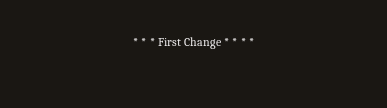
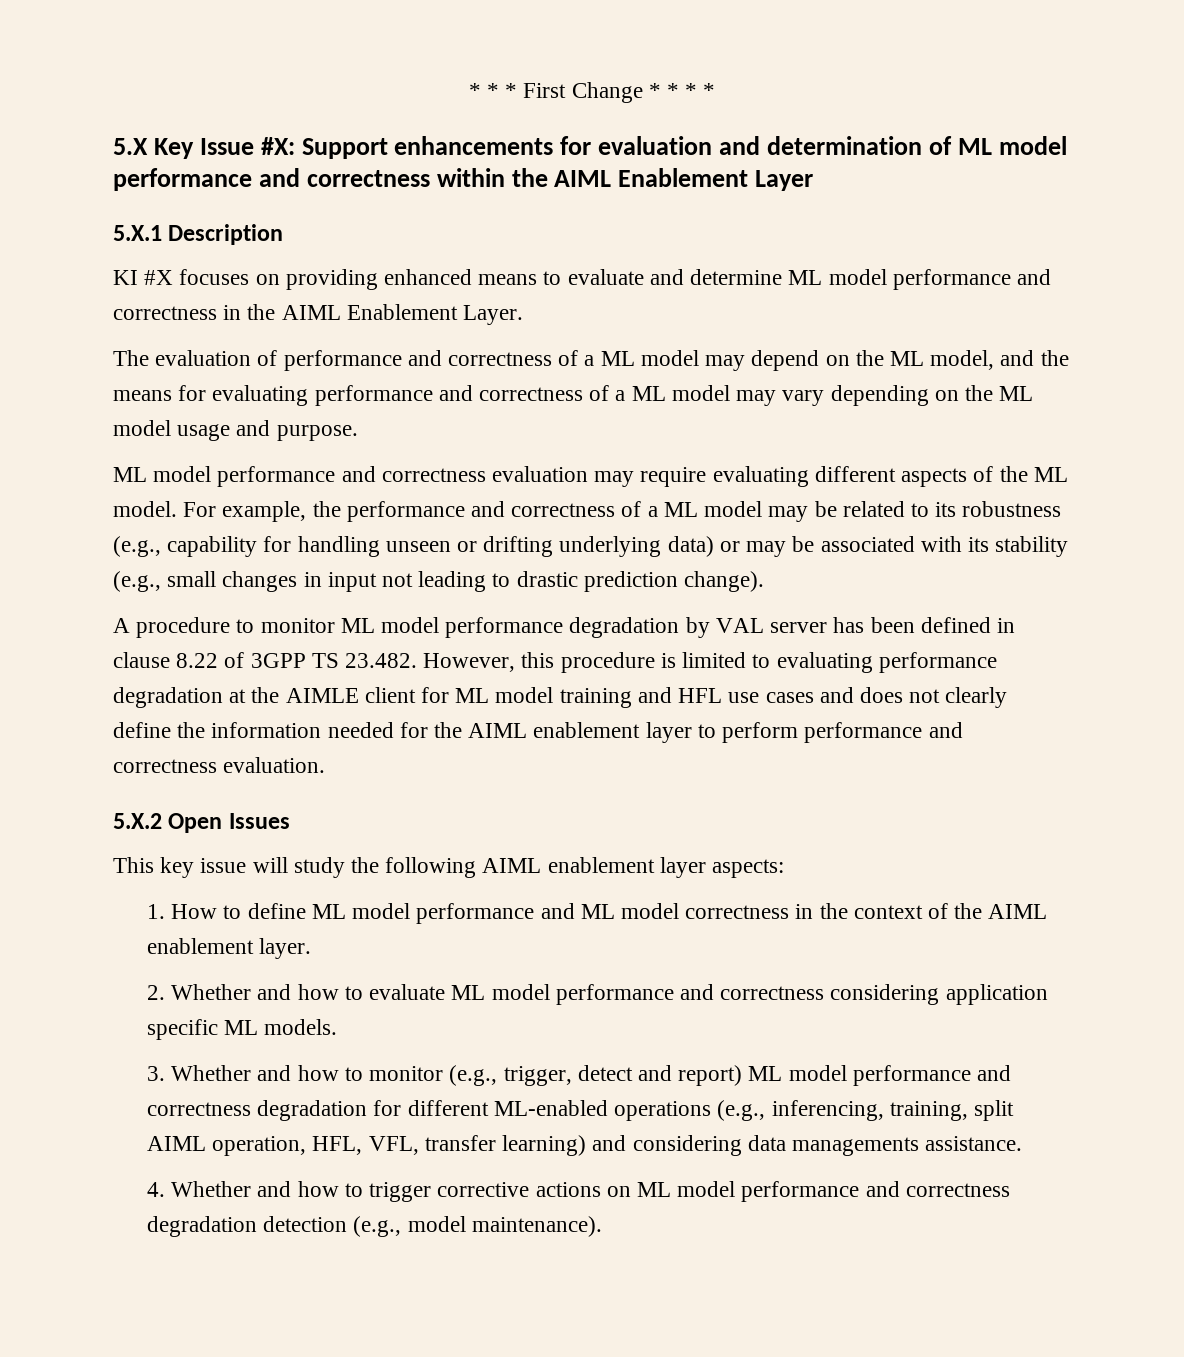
+ 5.X Key Issue #X: Support enhancements for evaluation and determination of ML model performance and correctness within the AIML Enablement Layer
+ 5.X.1 Description
+ KI #X focuses on providing enhanced means to evaluate and determine ML model performance and correctness in the AIML Enablement Layer.
+ The evaluation of performance and correctness of a ML model may depend on the ML model, and the means for evaluating performance and correctness of a ML model may vary depending on the ML model usage and purpose.
+ ML model performance and correctness evaluation may require evaluating different aspects of the ML model. For example, the performance and correctness of a ML model may be related to its robustness (e.g., capability for handling unseen or drifting underlying data) or may be associated with its stability (e.g., small changes in input not leading to drastic prediction change).
+ A procedure to monitor ML model performance degradation by VAL server has been defined in clause 8.22 of 3GPP TS 23.482. However, this procedure is limited to evaluating performance degradation at the AIMLE client for ML model training and HFL use cases and does not clearly define the information needed for the AIML enablement layer to perform performance and correctness evaluation.
+ 5.X.2 Open Issues
+ This key issue will study the following AIML enablement layer aspects:
+ 1. How to define ML model performance and ML model correctness in the context of the AIML enablement layer.
+ 2. Whether and how to evaluate ML model performance and correctness considering application specific ML models.
+ 3. Whether and how to monitor (e.g., trigger, detect and report) ML model performance and correctness degradation for different ML-enabled operations (e.g., inferencing, training, split AIML operation, HFL, VFL, transfer learning) and considering data managements assistance.
+ 4. Whether and how to trigger corrective actions on ML model performance and correctness degradation detection (e.g., model maintenance).

